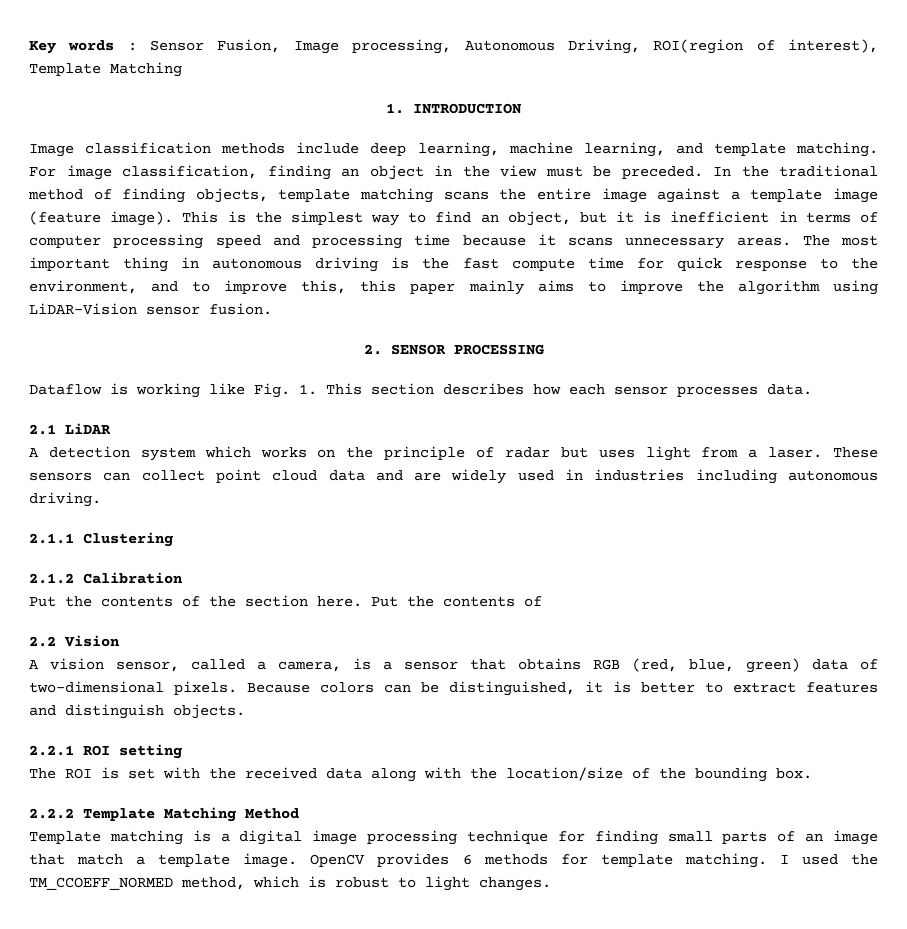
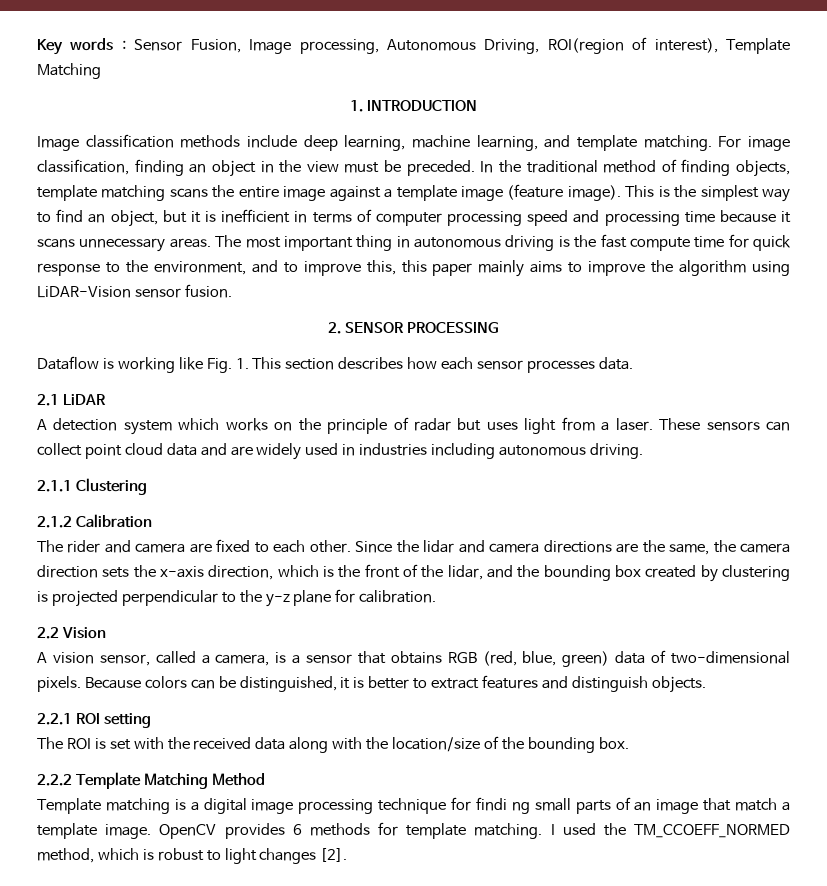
- Put the contents of the section here. Put the contents of
+ The rider and camera are fixed to each other. Since the lidar and camera directions are the same, the camera direction sets the x-axis direction, which is the front of the lidar, and the bounding box created by clustering is projected perpendicular to the y-z plane for calibration.
- Template matching is a digital image processing technique for finding small parts of an image that match a template image.
+ Template matching is a digital image processing technique for findi ng small parts of an image that match a template image.
- I used the TM_CCOEFF_NORMED method, which is robust to light changes.
+ I used the TM_CCOEFF_NORMED method, which is robust to light changes [2].

